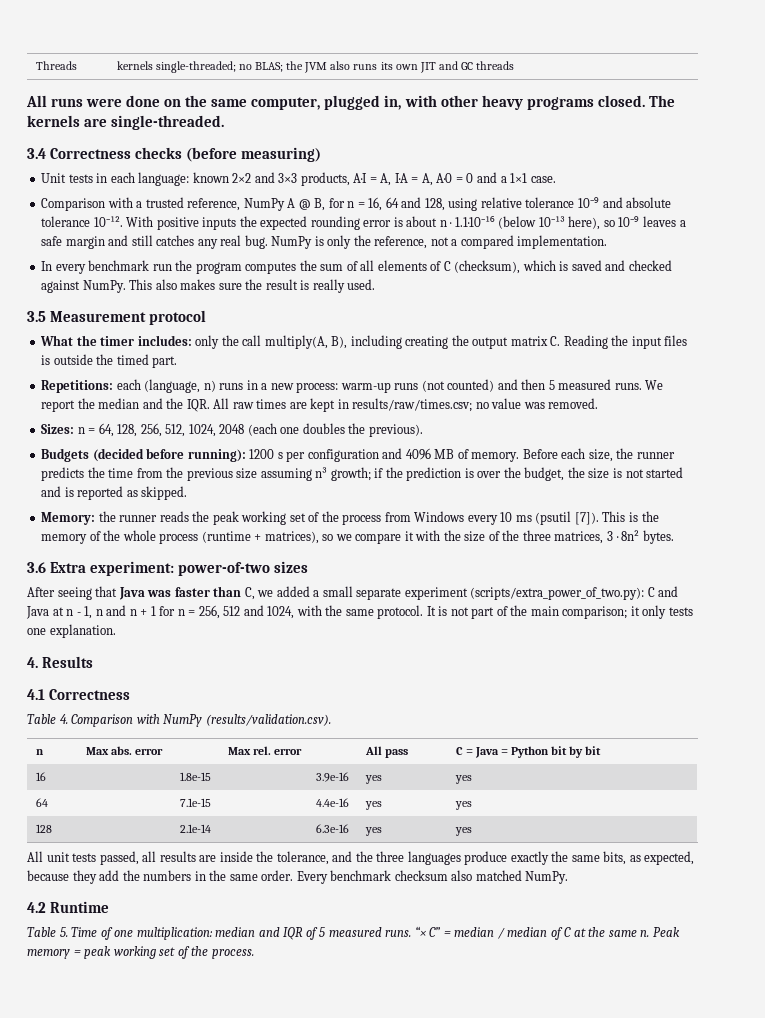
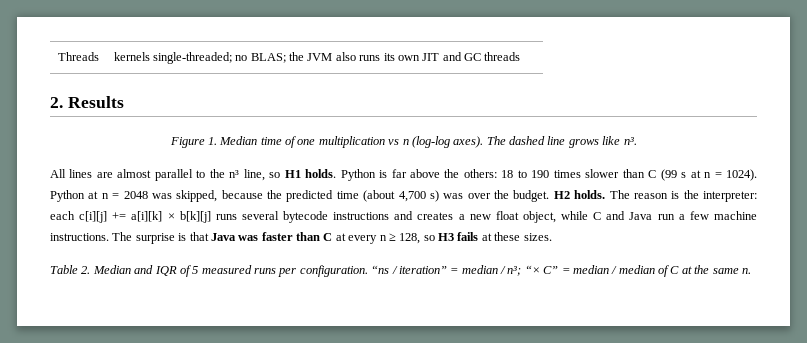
- All runs were done on the same computer, plugged in, with other heavy programs closed. The kernels are single-threaded.
- 3.4 Correctness checks (before measuring)
- Unit tests in each language: known 2×2 and 3×3 products, A·I = A, I·A = A, A·0 = 0 and a 1×1 case.
- Comparison with a trusted reference, NumPy A @ B, for n = 16, 64 and 128, using relative tolerance 10⁻⁹ and absolute tolerance 10⁻¹². With positive inputs the expected rounding error is about n · 1.1·10⁻¹⁶ (below 10⁻¹³ here), so 10⁻⁹ leaves a safe margin and still catches any real bug. NumPy is only the reference, not a compared implementation.
- In every benchmark run the program computes the sum of all elements of C (checksum), which is saved and checked against NumPy. This also makes sure the result is really used.
- 3.5 Measurement protocol
- What the timer includes: only the call multiply(A, B), including creating the output matrix C. Reading the input files is outside the timed part.
- Repetitions: each (language, n) runs in a new process: warm-up runs (not counted) and then 5 measured runs. We report the median and the IQR. All raw times are kept in results/raw/times.csv; no value was removed.
- Sizes: n = 64, 128, 256, 512, 1024, 2048 (each one doubles the previous).
- Budgets (decided before running): 1200 s per configuration and 4096 MB of memory. Before each size, the runner predicts the time from the previous size assuming n³ growth; if the prediction is over the budget, the size is not started and is reported as skipped.
- Memory: the runner reads the peak working set of the process from Windows every 10 ms (psutil [7]). This is the memory of the whole process (runtime + matrices), so we compare it with the size of the three matrices, 3 · 8n² bytes.
- 3.6 Extra experiment: power-of-two sizes
- After seeing that Java was faster than C, we added a small separate experiment (scripts/extra_power_of_two.py): C and Java at n - 1, n and n + 1 for n = 256, 512 and 1024, with the same protocol. It is not part of the main comparison; it only tests one explanation.
- 4. Results
- 4.1 Correctness
- Table 4. Comparison with NumPy (results/validation.csv).
- n | Max abs. error | Max rel. error | All pass | C = Java = Python bit by bit
- 16 | 1.8e-15 | 3.9e-16 | yes | yes
- 64 | 7.1e-15 | 4.4e-16 | yes | yes
- 128 | 2.1e-14 | 6.3e-16 | yes | yes
- All unit tests passed, all results are inside the tolerance, and the three languages produce exactly the same bits, as expected, because they add the numbers in the same order. Every benchmark checksum also matched NumPy.
- 4.2 Runtime
- Table 5. Time of one multiplication: median and IQR of 5 measured runs. “× C” = median / median of C at the same n. Peak memory = peak working set of the process.
+ 2. Results
+ Figure 1. Median time of one multiplication vs n (log-log axes). The dashed line grows like n³.
+ All lines are almost parallel to the n³ line, so H1 holds. Python is far above the others: 18 to 190 times slower than C (99 s at n = 1024). Python at n = 2048 was skipped, because the predicted time (about 4,700 s) was over the budget. H2 holds. The reason is the interpreter: each c[i][j] += a[i][k] × b[k][j] runs several bytecode instructions and creates a new float object, while C and Java run a few machine instructions. The surprise is that Java was faster than C at every n ≥ 128, so H3 fails at these sizes.
+ Table 2. Median and IQR of 5 measured runs per configuration. “ns / iteration” = median / n³; “× C” = median / median of C at the same n.

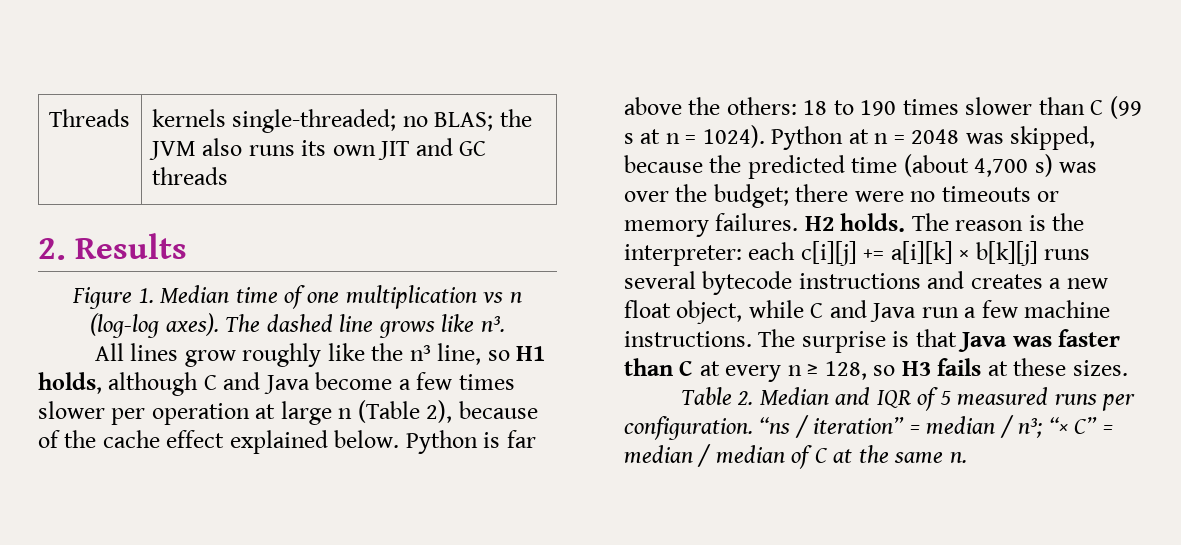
- All lines are almost parallel to the n³ line, so H1 holds.
+ All lines grow roughly like the n³ line, so H1 holds, although C and Java become a few times slower per operation at large n (Table 2), because of the cache effect explained below.
- Python at n = 2048 was skipped, because the predicted time (about 4,700 s) was over the budget.
+ Python at n = 2048 was skipped, because the predicted time (about 4,700 s) was over the budget; there were no timeouts or memory failures.

